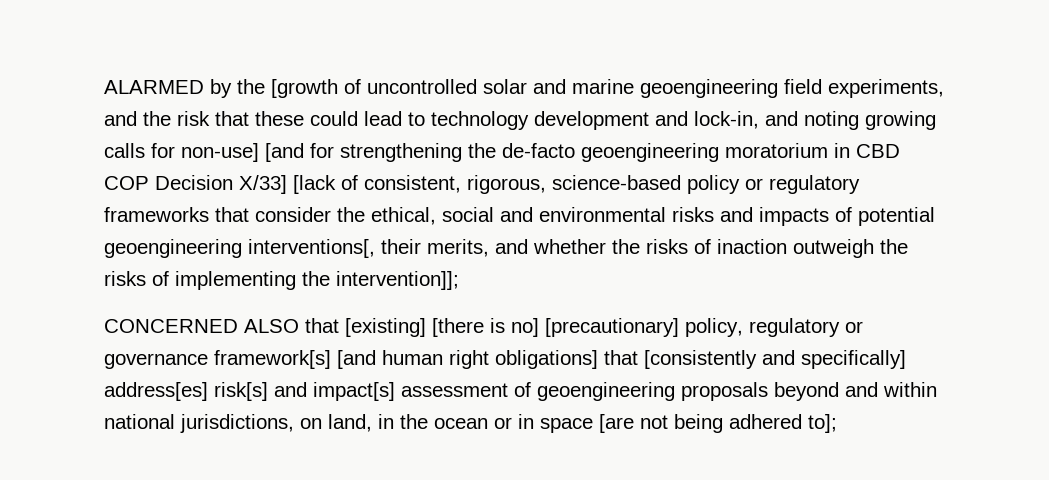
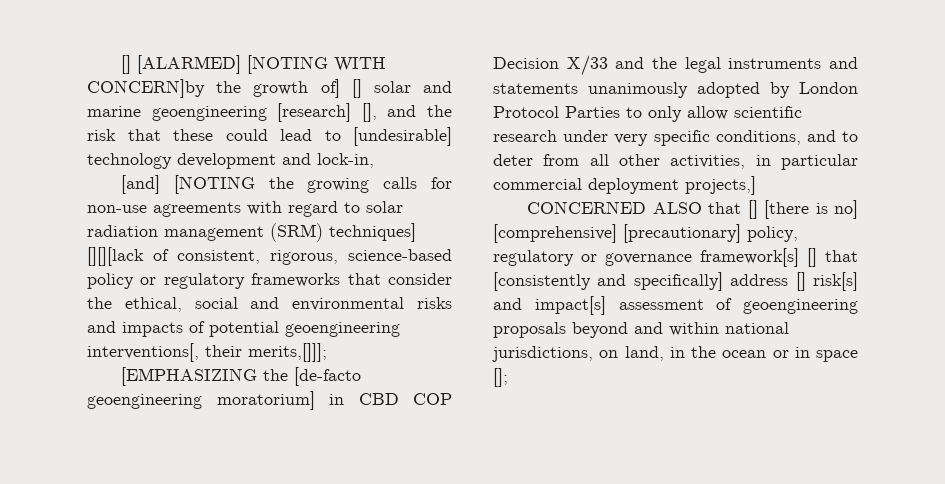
- ALARMED by the [growth of uncontrolled solar and marine geoengineering field experiments, and the risk that these could lead to technology development and lock-in, and noting growing calls for non-use] [and for strengthening the de-facto geoengineering moratorium in CBD COP Decision X/33] [lack of consistent, rigorous, science-based policy or regulatory frameworks that consider the ethical, social and environmental risks and impacts of potential geoengineering interventions[, their merits, and whether the risks of inaction outweigh the risks of implementing the intervention]];
+ [] [ALARMED] [NOTING WITH CONCERN]by the growth of] [] solar and marine geoengineering [research] [], and the risk that these could lead to [undesirable] technology development and lock-in,
+ [and] [NOTING the growing calls for non-use agreements with regard to solar radiation management (SRM) techniques] [][][lack of consistent, rigorous, science-based policy or regulatory frameworks that consider the ethical, social and environmental risks and impacts of potential geoengineering interventions[, their merits,[]]];
+ [EMPHASIZING the [de-facto geoengineering moratorium] in CBD COP Decision X/33 and the legal instruments and statements unanimously adopted by London Protocol Parties to only allow scientific research under very specific conditions, and to deter from all other activities, in particular commercial deployment projects,]
- CONCERNED ALSO that [existing] [there is no] [precautionary] policy, regulatory or governance framework[s] [and human right obligations] that [consistently and specifically] address[es] risk[s] and impact[s] assessment of geoengineering proposals beyond and within national jurisdictions, on land, in the ocean or in space [are not being adhered to];
+ CONCERNED ALSO that [] [there is no] [comprehensive] [precautionary] policy, regulatory or governance framework[s] [] that [consistently and specifically] address [] risk[s] and impact[s] assessment of geoengineering proposals beyond and within national jurisdictions, on land, in the ocean or in space [];

